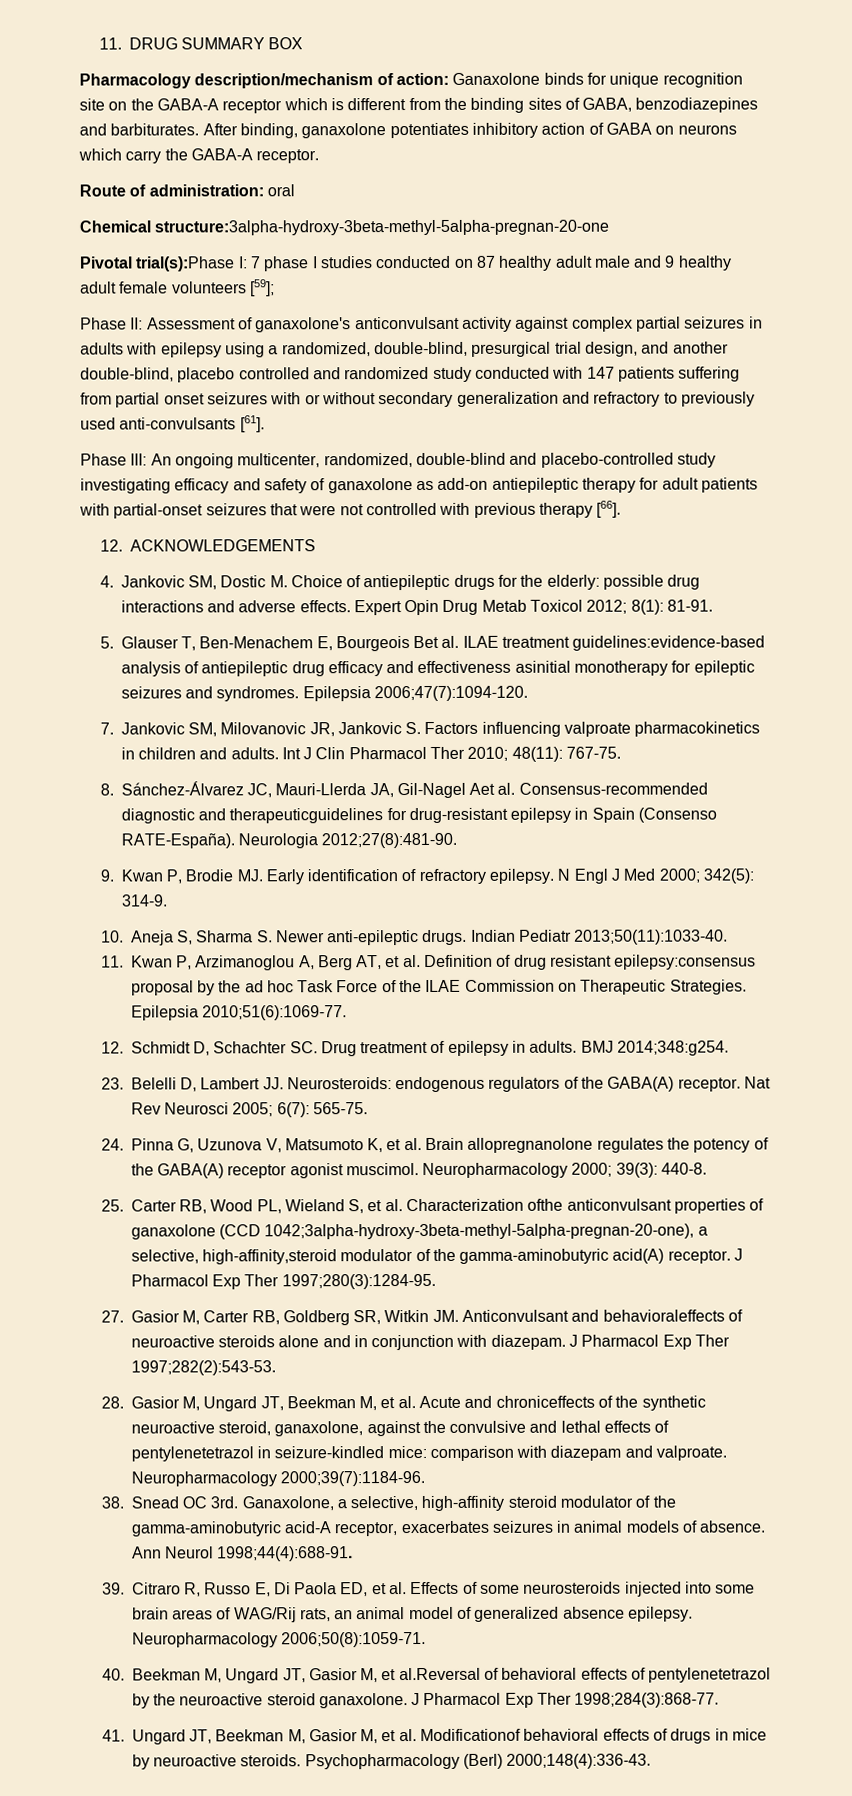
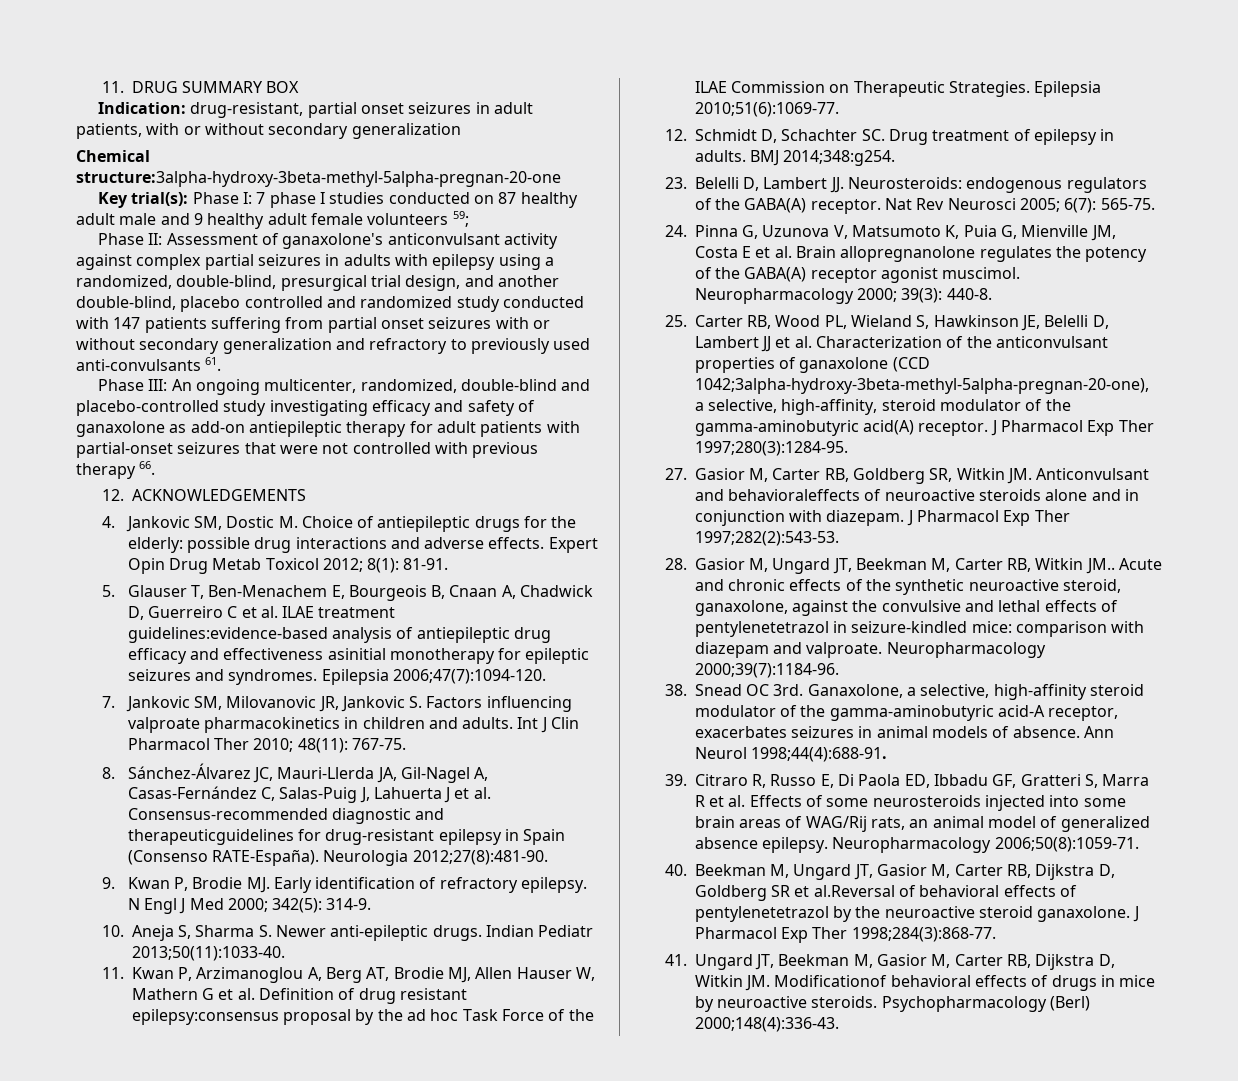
- Pharmacology description/mechanism of action: Ganaxolone binds for unique recognition site on the GABA-A receptor which is different from the binding sites of GABA, benzodiazepines and barbiturates. After binding, ganaxolone potentiates inhibitory action of GABA on neurons which carry the GABA-A receptor.
- Route of administration: oral
+ Indication: drug-resistant, partial onset seizures in adult patients, with or without secondary generalization
- Pivotal trial(s):Phase I: 7 phase I studies conducted on 87 healthy adult male and 9 healthy adult female volunteers [59];
+ Key trial(s): Phase I: 7 phase I studies conducted on 87 healthy adult male and 9 healthy adult female volunteers 59;
- Phase II: Assessment of ganaxolone's anticonvulsant activity against complex partial seizures in adults with epilepsy using a randomized, double-blind, presurgical trial design, and another double-blind, placebo controlled and randomized study conducted with 147 patients suffering from partial onset seizures with or without secondary generalization and refractory to previously used anti-convulsants [61].
+ Phase II: Assessment of ganaxolone's anticonvulsant activity against complex partial seizures in adults with epilepsy using a randomized, double-blind, presurgical trial design, and another double-blind, placebo controlled and randomized study conducted with 147 patients suffering from partial onset seizures with or without secondary generalization and refractory to previously used anti-convulsants 61.
- Phase III: An ongoing multicenter, randomized, double-blind and placebo-controlled study investigating efficacy and safety of ganaxolone as add-on antiepileptic therapy for adult patients with partial-onset seizures that were not controlled with previous therapy [66].
+ Phase III: An ongoing multicenter, randomized, double-blind and placebo-controlled study investigating efficacy and safety of ganaxolone as add-on antiepileptic therapy for adult patients with partial-onset seizures that were not controlled with previous therapy 66.
- 5. Glauser T, Ben-Menachem E, Bourgeois Bet al. ILAE treatment guidelines:evidence-based analysis of antiepileptic drug efficacy and effectiveness asinitial monotherapy for epileptic seizures and syndromes.
+ 5. Glauser T, Ben-Menachem E, Bourgeois B, Cnaan A, Chadwick D, Guerreiro C et al. ILAE treatment guidelines:evidence-based analysis of antiepileptic drug efficacy and effectiveness asinitial monotherapy for epileptic seizures and syndromes.
- 8. Sánchez-Álvarez JC, Mauri-Llerda JA, Gil-Nagel Aet al. Consensus-recommended diagnostic and therapeuticguidelines for drug-resistant epilepsy in Spain (Consenso RATE-España).
+ 8. Sánchez-Álvarez JC, Mauri-Llerda JA, Gil-Nagel A, Casas-Fernández C, Salas-Puig J, Lahuerta J et al. Consensus-recommended diagnostic and therapeuticguidelines for drug-resistant epilepsy in Spain (Consenso RATE-España).
- 11. Kwan P, Arzimanoglou A, Berg AT, et al. Definition of drug resistant epilepsy:consensus proposal by the ad hoc Task Force of the ILAE Commission on Therapeutic Strategies.
+ 11. Kwan P, Arzimanoglou A, Berg AT, Brodie MJ, Allen Hauser W, Mathern G et al. Definition of drug resistant epilepsy:consensus proposal by the ad hoc Task Force of the ILAE Commission on Therapeutic Strategies.
- 24. Pinna G, Uzunova V, Matsumoto K, et al. Brain allopregnanolone regulates the potency of the GABA(A) receptor agonist muscimol.
+ 24. Pinna G, Uzunova V, Matsumoto K, Puia G, Mienville JM, Costa E et al. Brain allopregnanolone regulates the potency of the GABA(A) receptor agonist muscimol.
- 25. Carter RB, Wood PL, Wieland S, et al. Characterization ofthe anticonvulsant properties of ganaxolone (CCD 1042;3alpha-hydroxy-3beta-methyl-5alpha-pregnan-20-one), a selective, high-affinity,steroid modulator of the gamma-aminobutyric acid(A) receptor.
+ 25. Carter RB, Wood PL, Wieland S, Hawkinson JE, Belelli D, Lambert JJ et al. Characterization of the anticonvulsant properties of ganaxolone (CCD 1042;3alpha-hydroxy-3beta-methyl-5alpha-pregnan-20-one), a selective, high-affinity, steroid modulator of the gamma-aminobutyric acid(A) receptor.
- 28. Gasior M, Ungard JT, Beekman M, et al. Acute and chroniceffects of the synthetic neuroactive steroid, ganaxolone, against the convulsive and lethal effects of pentylenetetrazol in seizure-kindled mice: comparison with diazepam and valproate.
+ 28. Gasior M, Ungard JT, Beekman M, Carter RB, Witkin JM.. Acute and chronic effects of the synthetic neuroactive steroid, ganaxolone, against the convulsive and lethal effects of pentylenetetrazol in seizure-kindled mice: comparison with diazepam and valproate.
- 39. Citraro R, Russo E, Di Paola ED, et al. Effects of some neurosteroids injected into some brain areas of WAG/Rij rats, an animal model of generalized absence epilepsy.
+ 39. Citraro R, Russo E, Di Paola ED, Ibbadu GF, Gratteri S, Marra R et al. Effects of some neurosteroids injected into some brain areas of WAG/Rij rats, an animal model of generalized absence epilepsy.
- 40. Beekman M, Ungard JT, Gasior M, et al.Reversal of behavioral effects of pentylenetetrazol by the neuroactive steroid ganaxolone.
+ 40. Beekman M, Ungard JT, Gasior M, Carter RB, Dijkstra D, Goldberg SR et al.Reversal of behavioral effects of pentylenetetrazol by the neuroactive steroid ganaxolone.
- 41. Ungard JT, Beekman M, Gasior M, et al. Modificationof behavioral effects of drugs in mice by neuroactive steroids.
+ 41. Ungard JT, Beekman M, Gasior M, Carter RB, Dijkstra D, Witkin JM. Modificationof behavioral effects of drugs in mice by neuroactive steroids.

